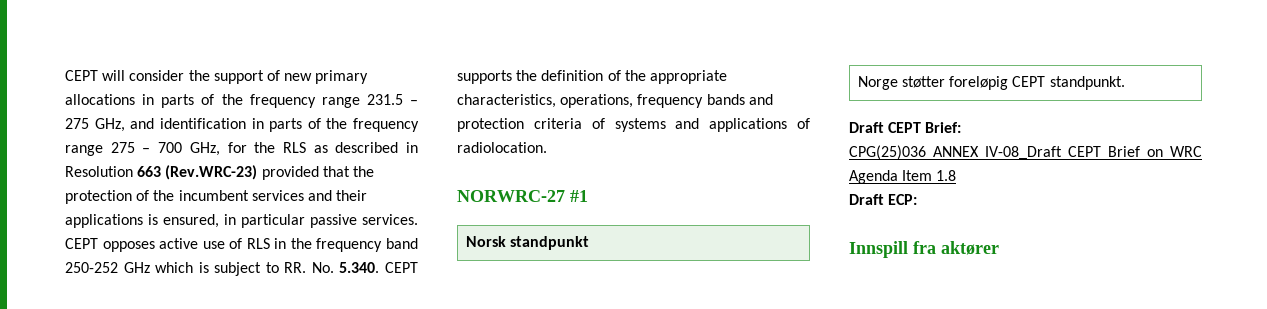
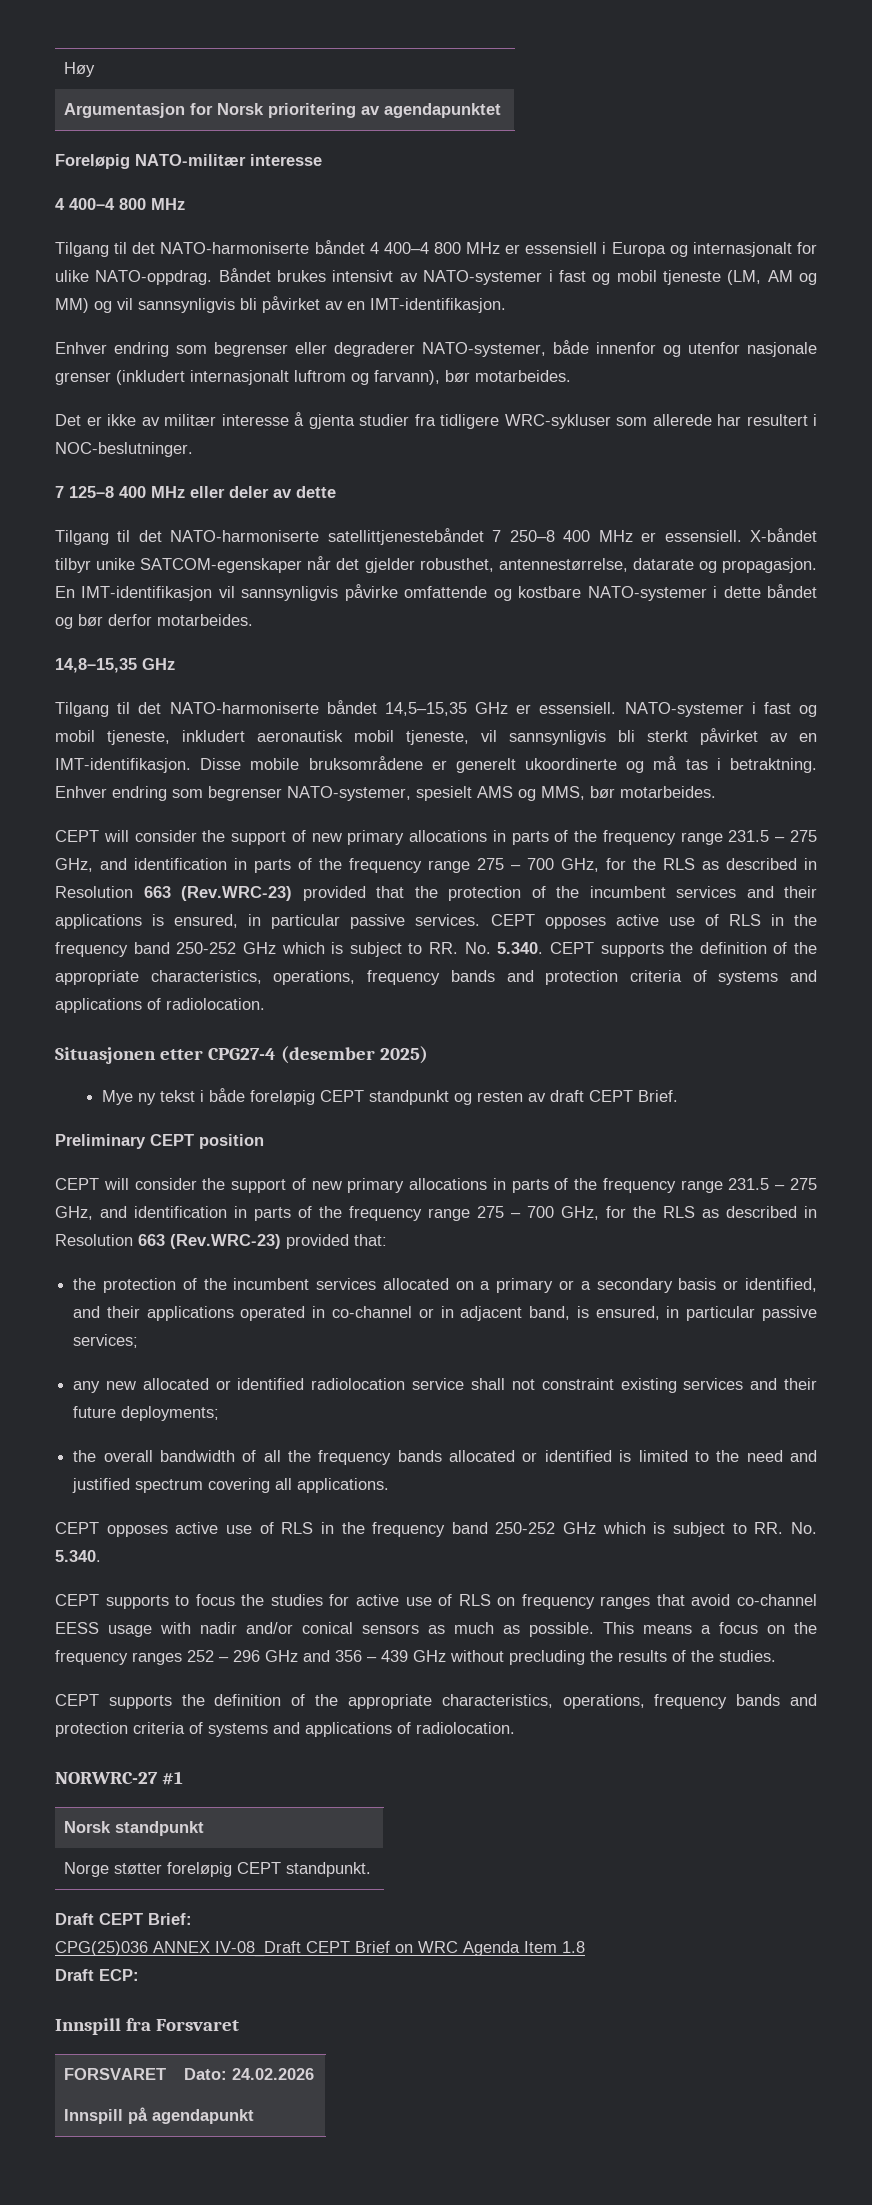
+ Høy
+ Argumentasjon for Norsk prioritering av agendapunktet
+ Foreløpig NATO-militær interesse
+ 4 400–4 800 MHz
+ Tilgang til det NATO-harmoniserte båndet 4 400–4 800 MHz er essensiell i Europa og internasjonalt for ulike NATO-oppdrag. Båndet brukes intensivt av NATO-systemer i fast og mobil tjeneste (LM, AM og MM) og vil sannsynligvis bli påvirket av en IMT-identifikasjon.
+ Enhver endring som begrenser eller degraderer NATO-systemer, både innenfor og utenfor nasjonale grenser (inkludert internasjonalt luftrom og farvann), bør motarbeides.
+ Det er ikke av militær interesse å gjenta studier fra tidligere WRC-sykluser som allerede har resultert i NOC-beslutninger.
+ 7 125–8 400 MHz eller deler av dette
+ Tilgang til det NATO-harmoniserte satellittjenestebåndet 7 250–8 400 MHz er essensiell. X-båndet tilbyr unike SATCOM-egenskaper når det gjelder robusthet, antennestørrelse, datarate og propagasjon. En IMT-identifikasjon vil sannsynligvis påvirke omfattende og kostbare NATO-systemer i dette båndet og bør derfor motarbeides.
+ 14,8–15,35 GHz
+ Tilgang til det NATO-harmoniserte båndet 14,5–15,35 GHz er essensiell. NATO-systemer i fast og mobil tjeneste, inkludert aeronautisk mobil tjeneste, vil sannsynligvis bli sterkt påvirket av en IMT-identifikasjon. Disse mobile bruksområdene er generelt ukoordinerte og må tas i betraktning. Enhver endring som begrenser NATO-systemer, spesielt AMS og MMS, bør motarbeides.
+ Situasjonen etter CPG27-4 (desember 2025)
+ Mye ny tekst i både foreløpig CEPT standpunkt og resten av draft CEPT Brief.
+ Preliminary CEPT position
+ CEPT will consider the support of new primary allocations in parts of the frequency range 231.5 – 275 GHz, and identification in parts of the frequency range 275 – 700 GHz, for the RLS as described in Resolution 663 (Rev.WRC-23) provided that:
+ the protection of the incumbent services allocated on a primary or a secondary basis or identified, and their applications operated in co-channel or in adjacent band, is ensured, in particular passive services;
+ any new allocated or identified radiolocation service shall not constraint existing services and their future deployments;
+ the overall bandwidth of all the frequency bands allocated or identified is limited to the need and justified spectrum covering all applications.
+ CEPT opposes active use of RLS in the frequency band 250-252 GHz which is subject to RR. No. 5.340.
+ CEPT supports to focus the studies for active use of RLS on frequency ranges that avoid co-channel EESS usage with nadir and/or conical sensors as much as possible. This means a focus on the frequency ranges 252 – 296 GHz and 356 – 439 GHz without precluding the results of the studies.
+ CEPT supports the definition of the appropriate characteristics, operations, frequency bands and protection criteria of systems and applications of radiolocation.
- Innspill fra aktører
+ Innspill fra Forsvaret
+ FORSVARET | Dato: 24.02.2026
+ Innspill på agendapunkt

